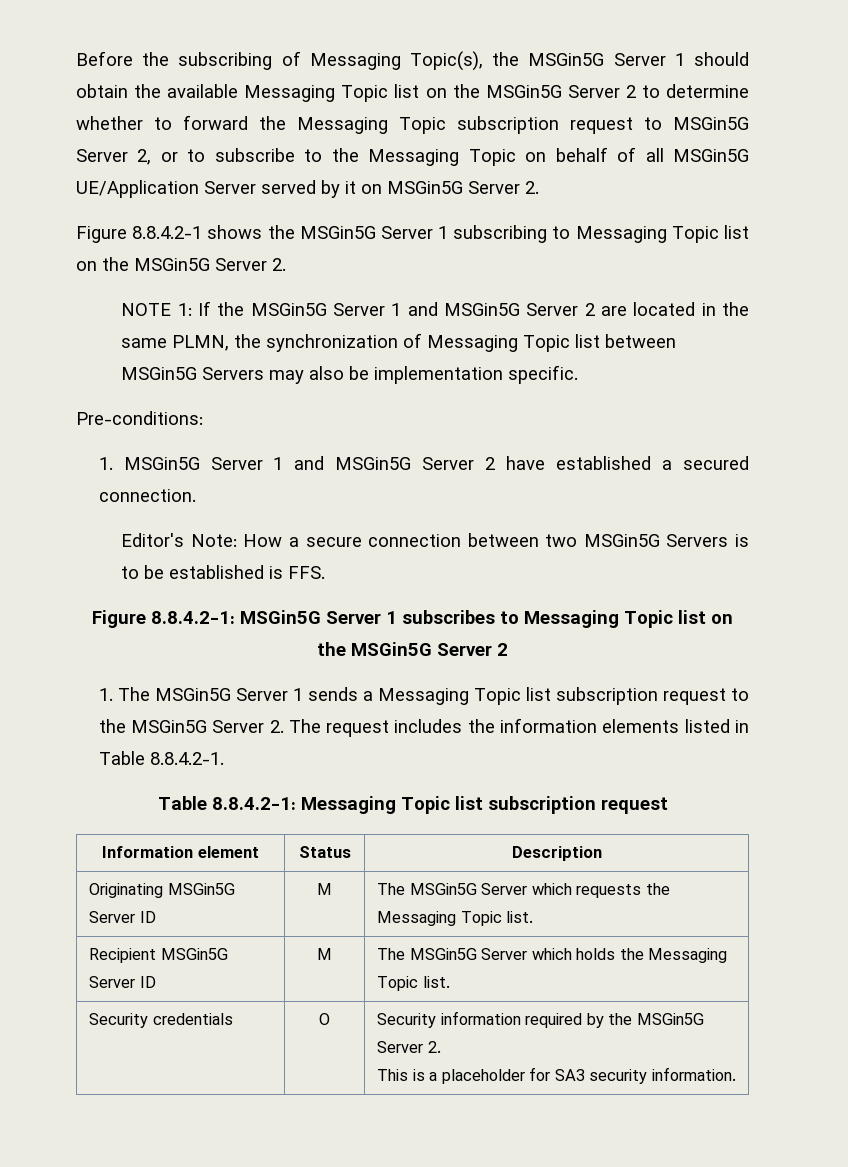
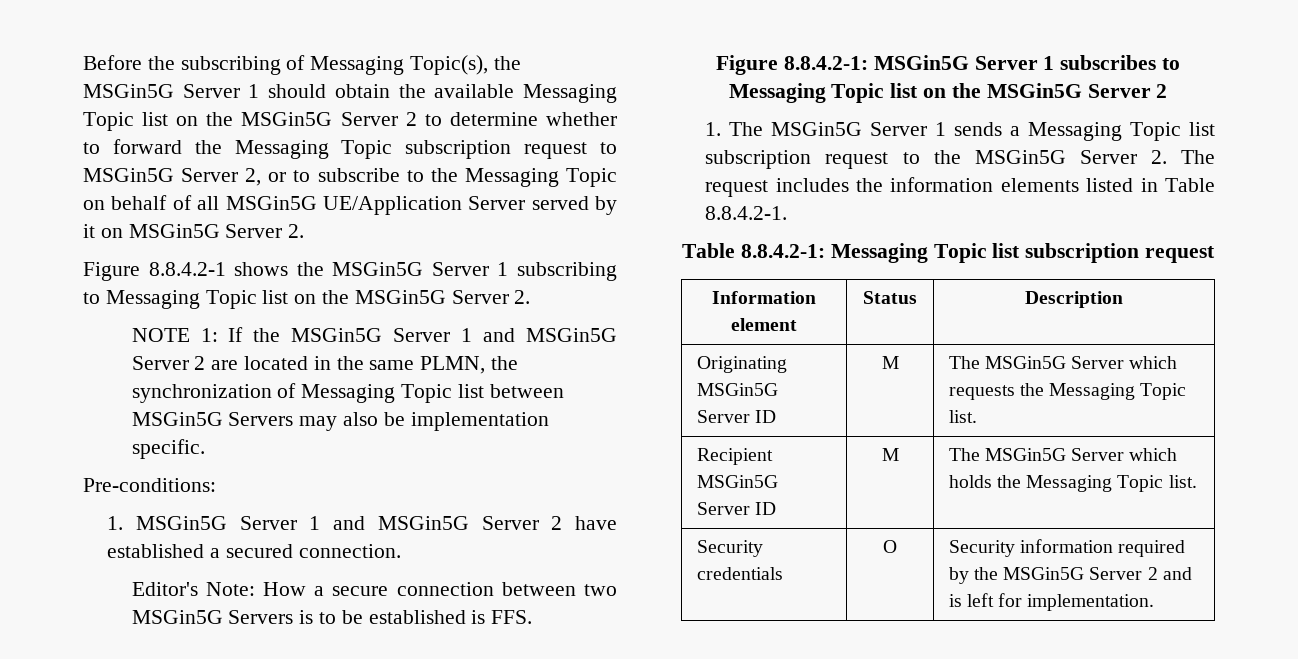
- Security credentials | O | Security information required by the MSGin5G Server 2.
- This is a placeholder for SA3 security information.
+ Security credentials | O | Security information required by the MSGin5G Server 2 and is left for implementation.

